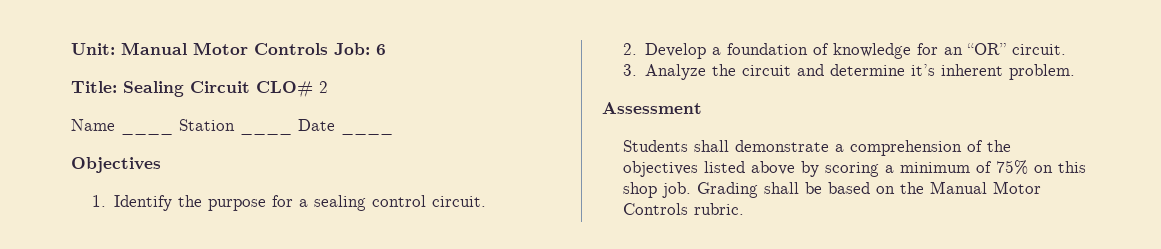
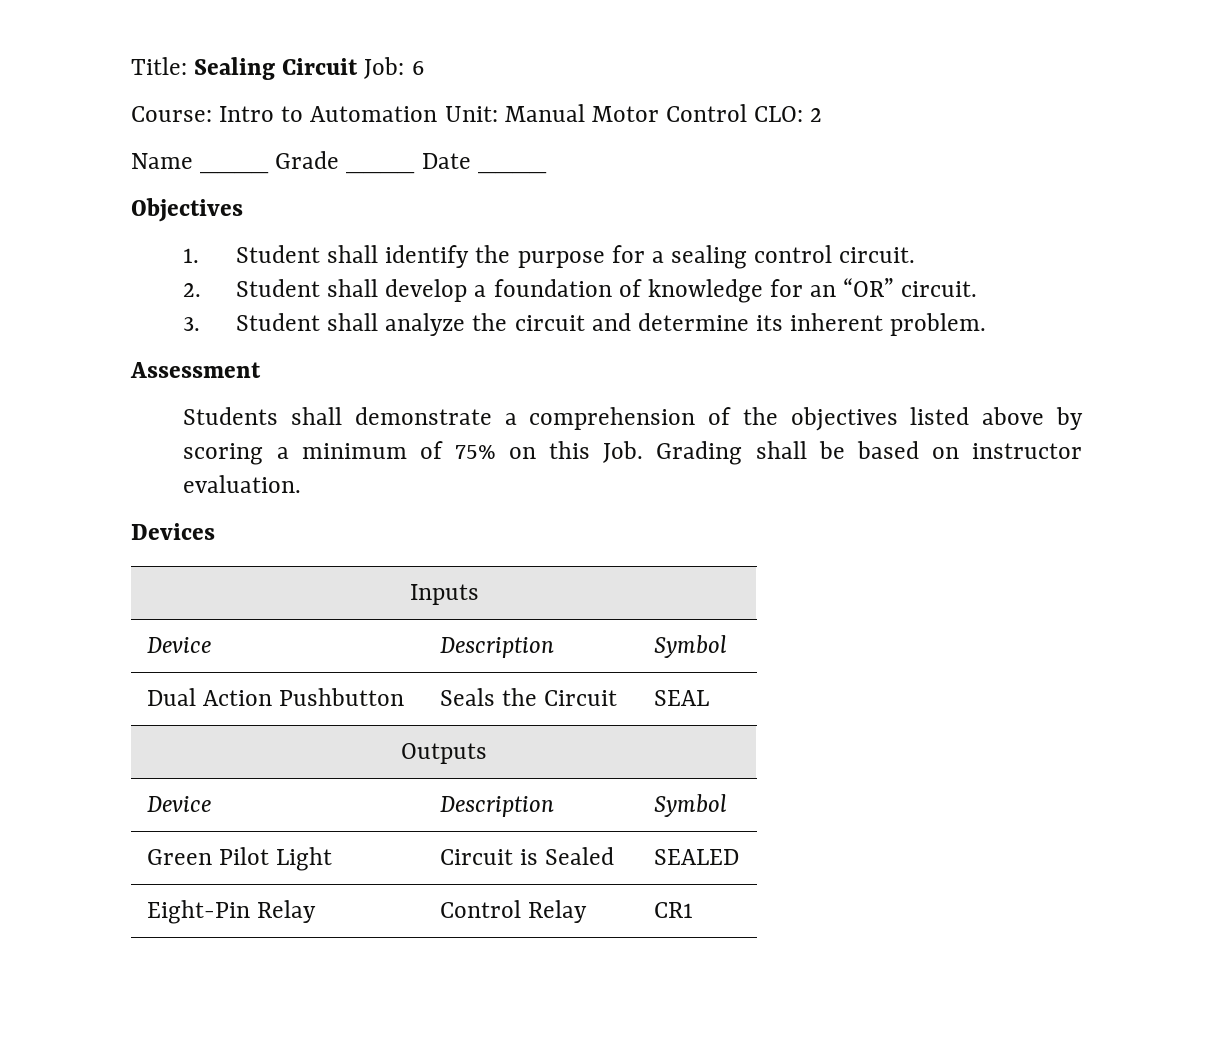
- Unit: Manual Motor Controls Job: 6
- Title: Sealing Circuit CLO# 2
+ Title: Sealing Circuit Job: 6
+ Course: Intro to Automation Unit: Manual Motor Control CLO: 2
- Name ____ Station ____ Date ____
+ Name ____ Grade ____ Date ____
- 1. Identify the purpose for a sealing control circuit.
+ 1. Student shall identify the purpose for a sealing control circuit.
- 2. Develop a foundation of knowledge for an “OR” circuit.
+ 2. Student shall develop a foundation of knowledge for an “OR” circuit.
- 3. Analyze the circuit and determine it’s inherent problem.
+ 3. Student shall analyze the circuit and determine its inherent problem.
- Students shall demonstrate a comprehension of the objectives listed above by scoring a minimum of 75% on this shop job. Grading shall be based on the Manual Motor Controls rubric.
+ Students shall demonstrate a comprehension of the objectives listed above by scoring a minimum of 75% on this Job. Grading shall be based on instructor evaluation.
+ Devices
+ Inputs
+ Device | Description | Symbol
+ Dual Action Pushbutton | Seals the Circuit | SEAL
+ Outputs
+ Device | Description | Symbol
+ Green Pilot Light | Circuit is Sealed | SEALED
+ Eight-Pin Relay | Control Relay | CR1

